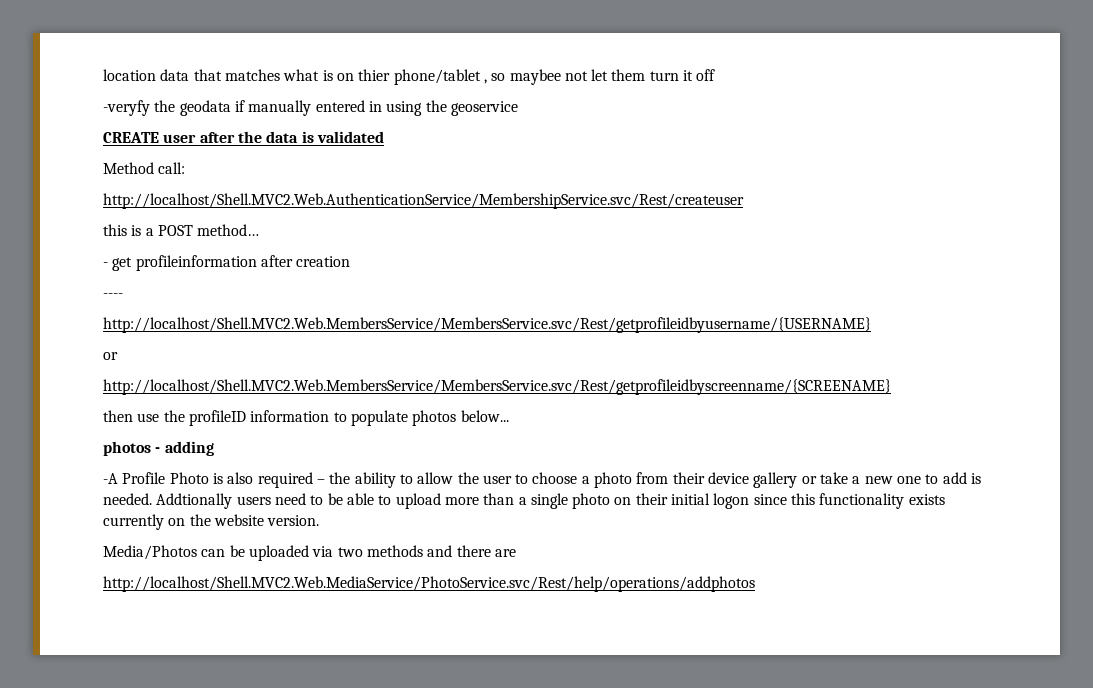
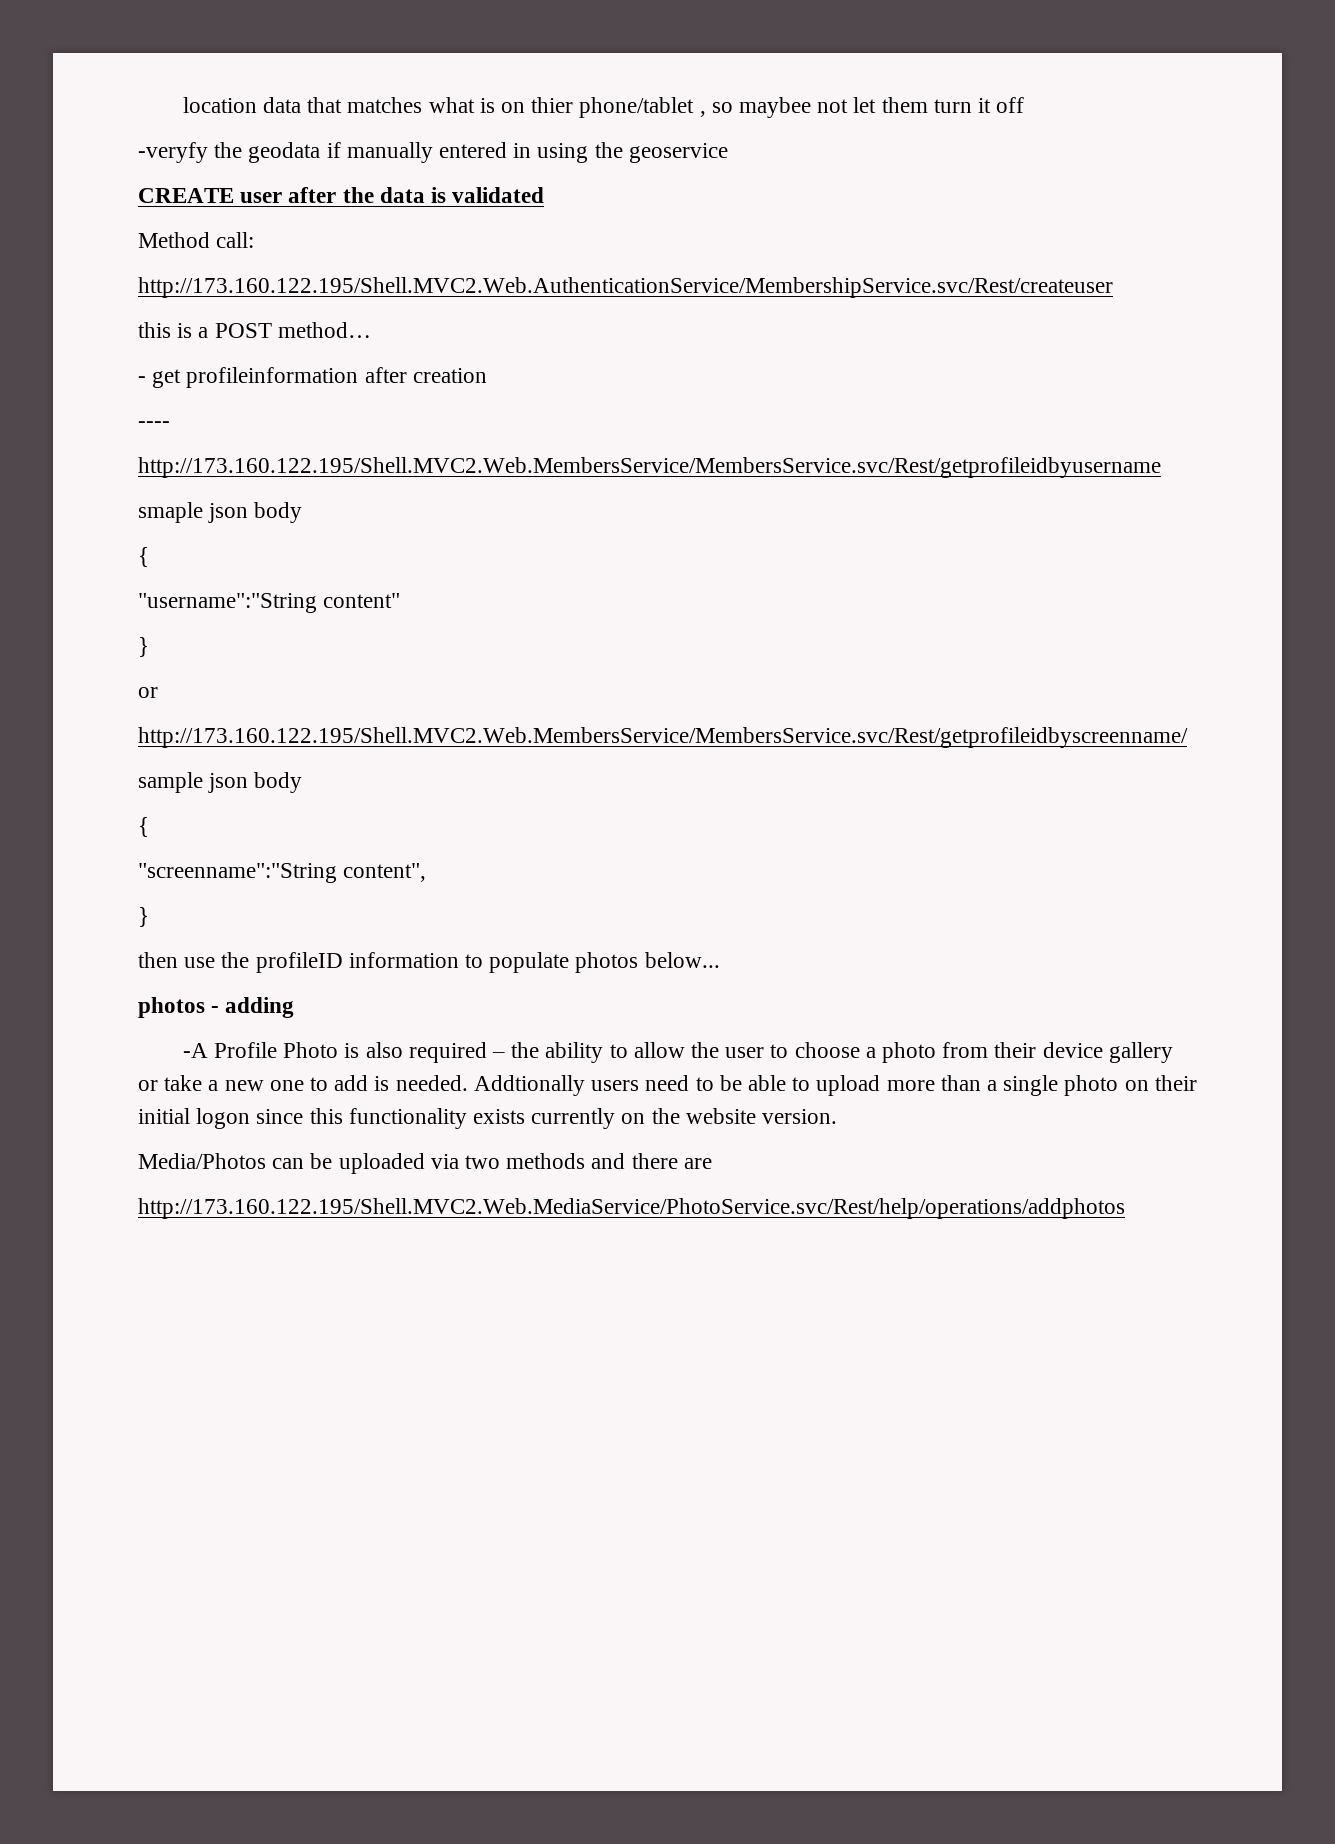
- http://localhost/Shell.MVC2.Web.AuthenticationService/MembershipService.svc/Rest/createuser
+ http://173.160.122.195/Shell.MVC2.Web.AuthenticationService/MembershipService.svc/Rest/createuser
- http://localhost/Shell.MVC2.Web.MembersService/MembersService.svc/Rest/getprofileidbyusername/{USERNAME}
+ http://173.160.122.195/Shell.MVC2.Web.MembersService/MembersService.svc/Rest/getprofileidbyusername
+ smaple json body
+ {
+ "username":"String content"
+ }
  or
- http://localhost/Shell.MVC2.Web.MembersService/MembersService.svc/Rest/getprofileidbyscreenname/{SCREENAME}
+ http://173.160.122.195/Shell.MVC2.Web.MembersService/MembersService.svc/Rest/getprofileidbyscreenname/
+ sample json body
+ {
+ "screenname":"String content",
+ }
- http://localhost/Shell.MVC2.Web.MediaService/PhotoService.svc/Rest/help/operations/addphotos
+ http://173.160.122.195/Shell.MVC2.Web.MediaService/PhotoService.svc/Rest/help/operations/addphotos

